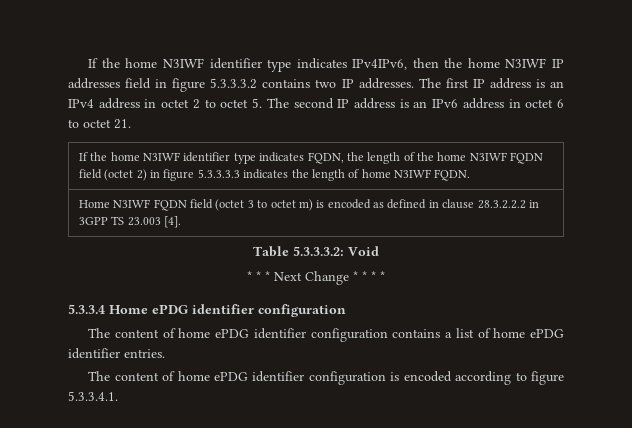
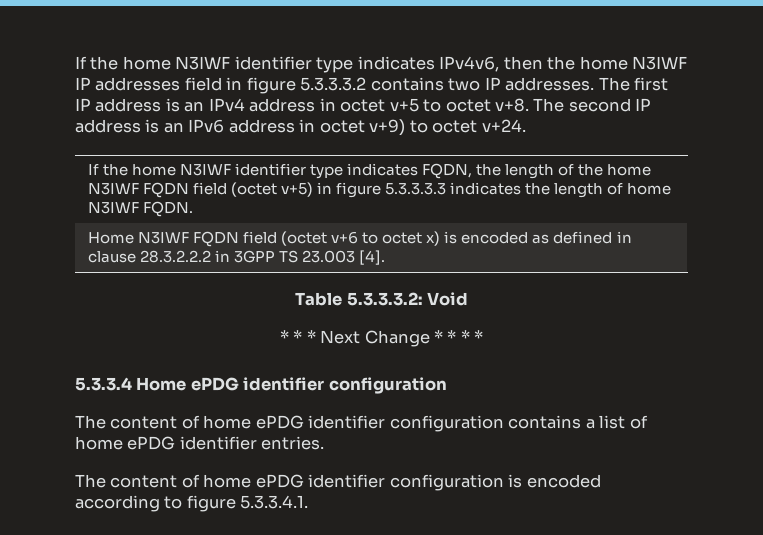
- If the home N3IWF identifier type indicates IPv4IPv6, then the home N3IWF IP addresses field in figure 5.3.3.3.2 contains two IP addresses.
+ If the home N3IWF identifier type indicates IPv4v6, then the home N3IWF IP addresses field in figure 5.3.3.3.2 contains two IP addresses.
- The first IP address is an IPv4 address in octet 2 to octet 5. The second IP address is an IPv6 address in octet 6 to octet 21.
+ The first IP address is an IPv4 address in octet v+5 to octet v+8. The second IP address is an IPv6 address in octet v+9) to octet v+24.
- If the home N3IWF identifier type indicates FQDN, the length of the home N3IWF FQDN field (octet 2) in figure 5.3.3.3.3 indicates the length of home N3IWF FQDN.
+ If the home N3IWF identifier type indicates FQDN, the length of the home N3IWF FQDN field (octet v+5) in figure 5.3.3.3.3 indicates the length of home N3IWF FQDN.
- Home N3IWF FQDN field (octet 3 to octet m) is encoded as defined in clause 28.3.2.2.2 in 3GPP TS 23.003 [4].
+ Home N3IWF FQDN field (octet v+6 to octet x) is encoded as defined in clause 28.3.2.2.2 in 3GPP TS 23.003 [4].

